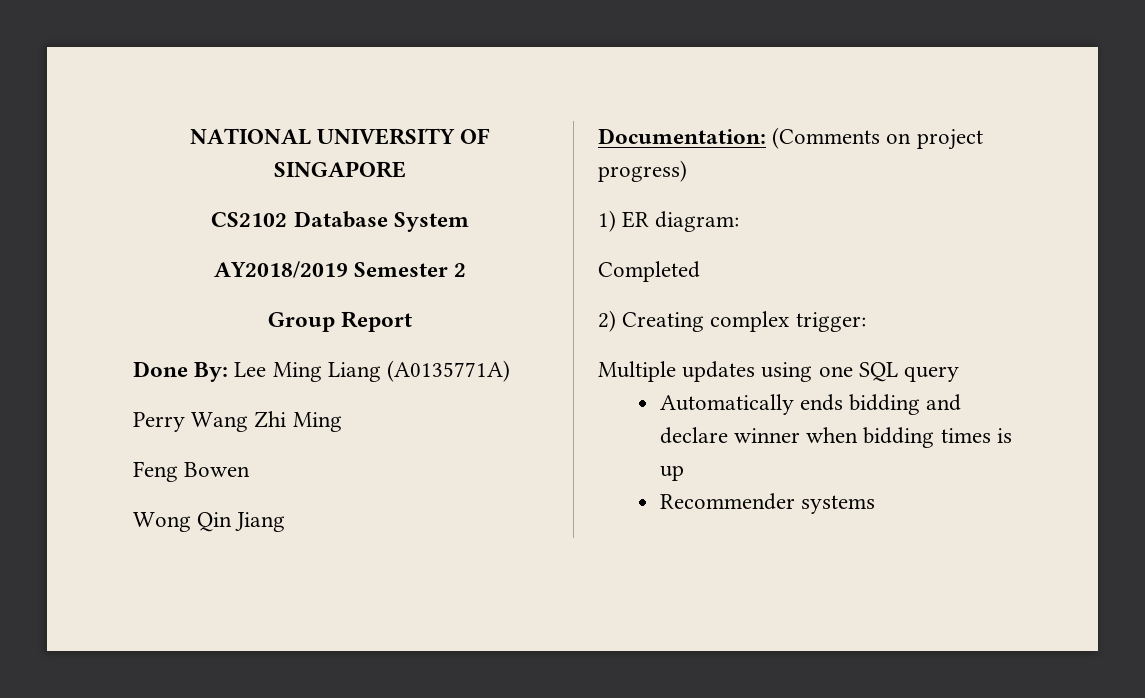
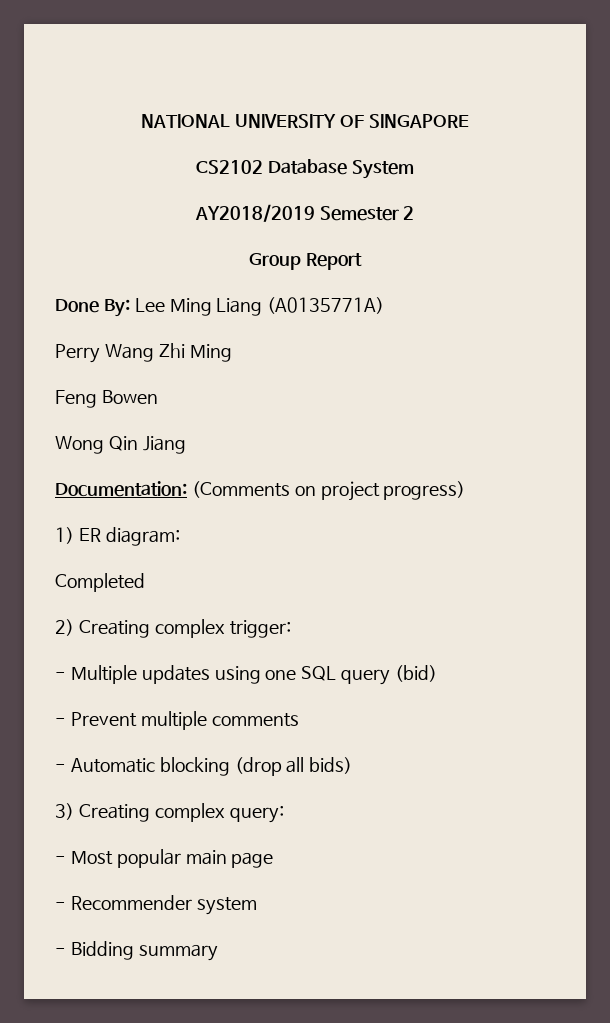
- Multiple updates using one SQL query
- Automatically ends bidding and declare winner when bidding times is up
- Recommender systems
+ - Multiple updates using one SQL query (bid)
+ - Prevent multiple comments
+ - Automatic blocking (drop all bids)
+ 3) Creating complex query:
+ - Most popular main page
+ - Recommender system
+ - Bidding summary

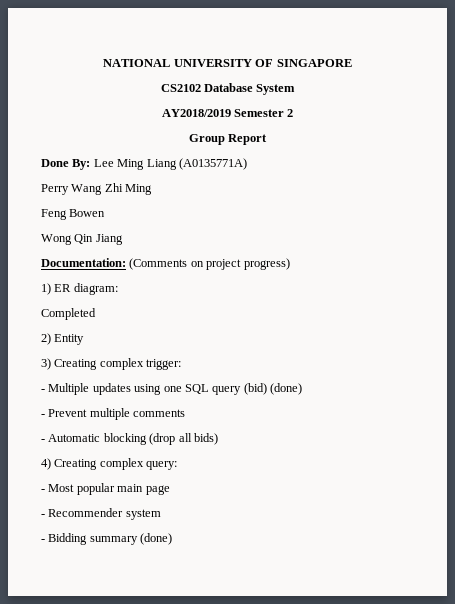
- 2) Creating complex trigger:
+ 2) Entity
+ 3) Creating complex trigger:
- - Multiple updates using one SQL query (bid)
+ - Multiple updates using one SQL query (bid) (done)
- 3) Creating complex query:
+ 4) Creating complex query:
- - Bidding summary
+ - Bidding summary (done)

